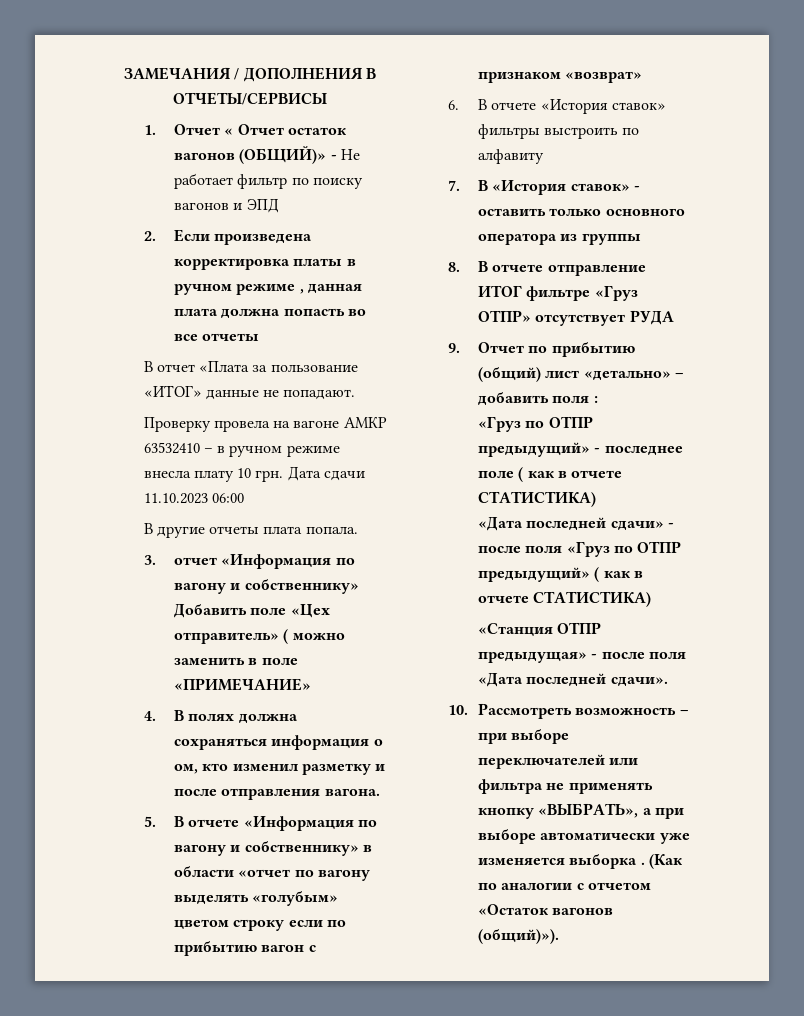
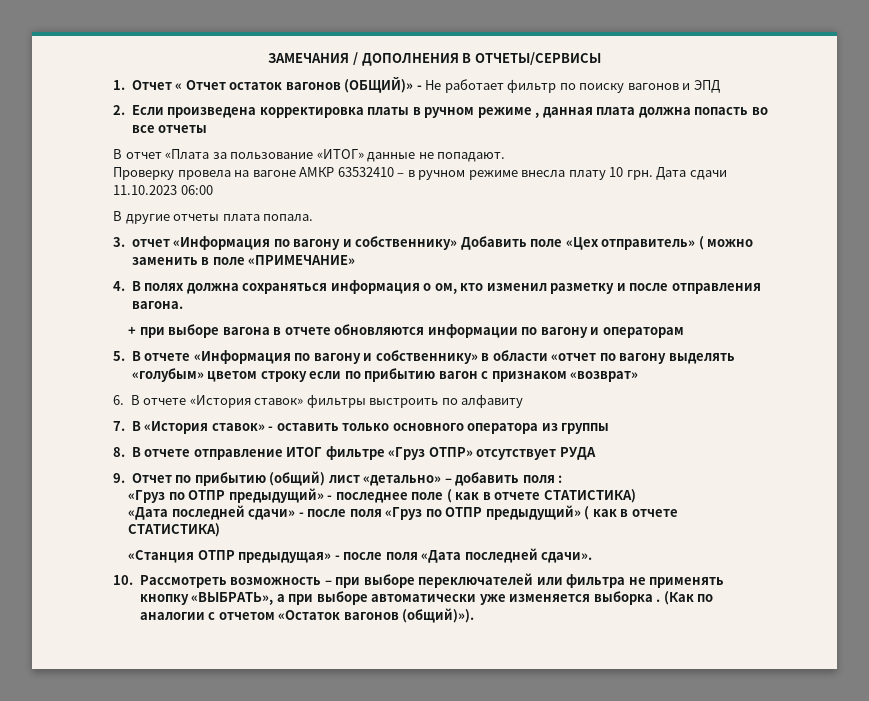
+ + при выборе вагона в отчете обновляются информации по вагону и операторам

